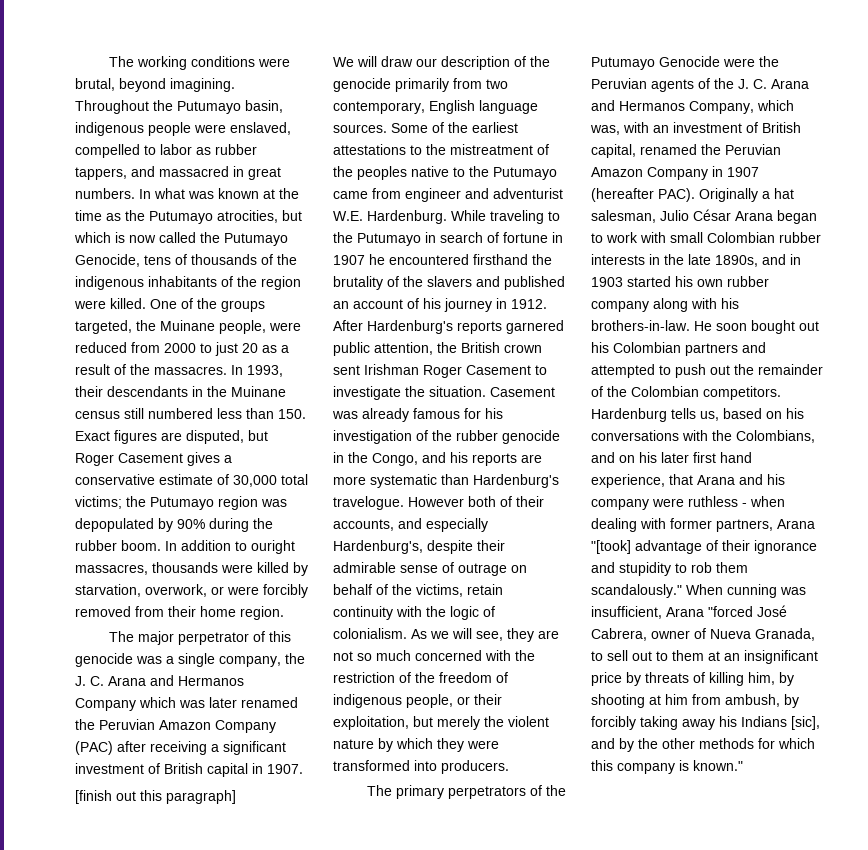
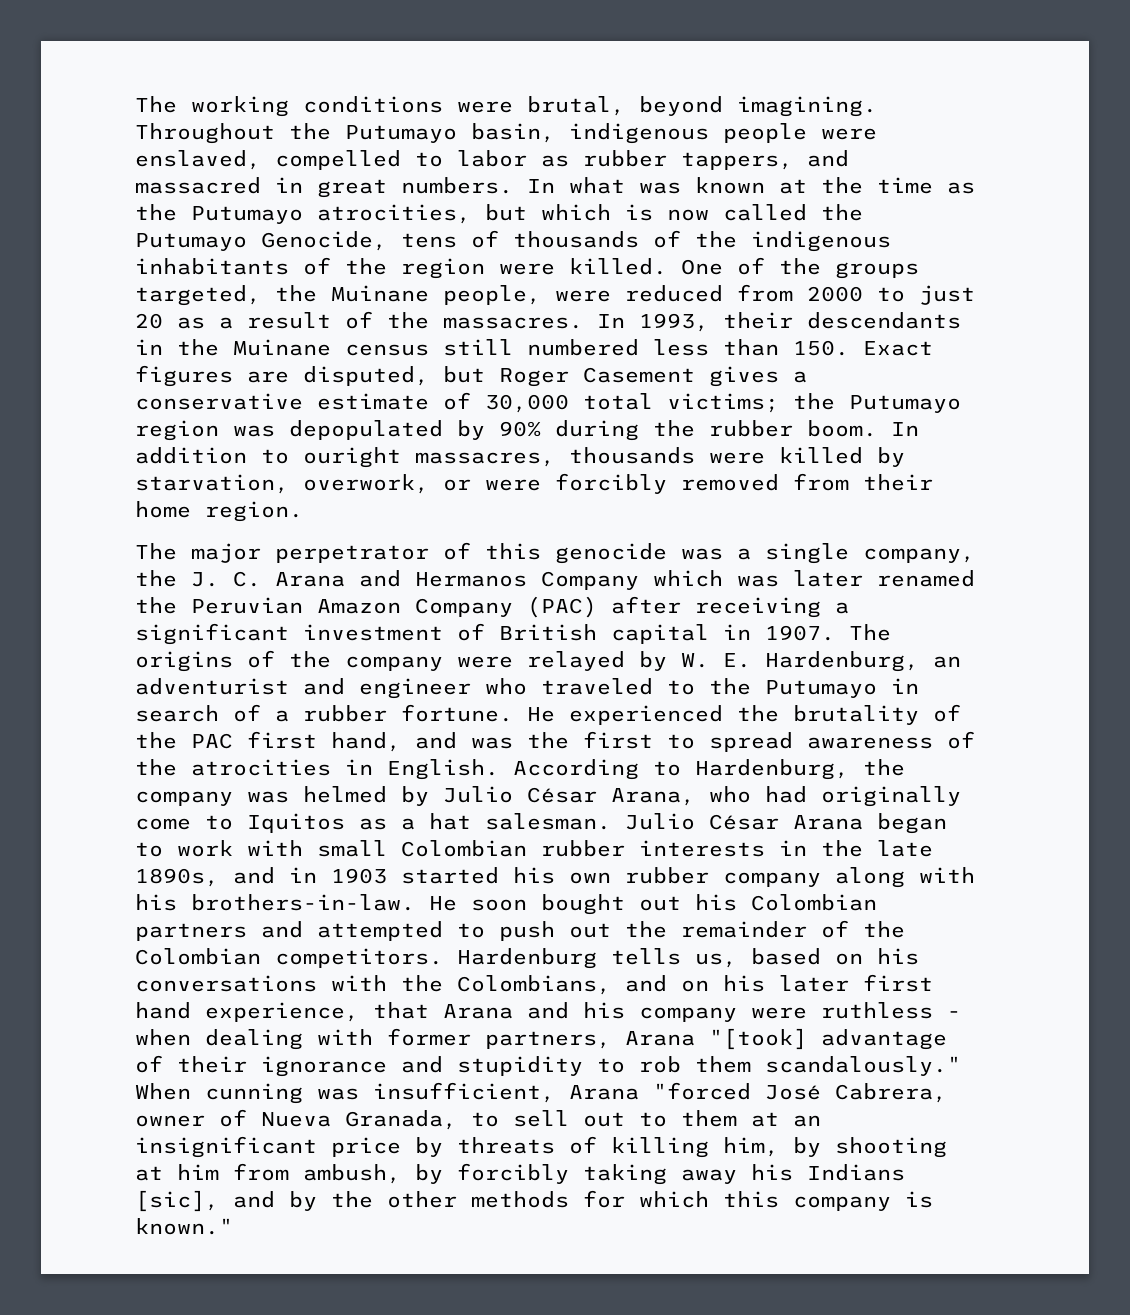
- The major perpetrator of this genocide was a single company, the J. C. Arana and Hermanos Company which was later renamed the Peruvian Amazon Company (PAC) after receiving a significant investment of British capital in 1907.
- [finish out this paragraph]
- We will draw our description of the genocide primarily from two contemporary, English language sources. Some of the earliest attestations to the mistreatment of the peoples native to the Putumayo came from engineer and adventurist W.E. Hardenburg. While traveling to the Putumayo in search of fortune in 1907 he encountered firsthand the brutality of the slavers and published an account of his journey in 1912. After Hardenburg's reports garnered public attention, the British crown sent Irishman Roger Casement to investigate the situation. Casement was already famous for his investigation of the rubber genocide in the Congo, and his reports are more systematic than Hardenburg's travelogue. However both of their accounts, and especially Hardenburg's, despite their admirable sense of outrage on behalf of the victims, retain continuity with the logic of colonialism. As we will see, they are not so much concerned with the restriction of the freedom of indigenous people, or their exploitation, but merely the violent nature by which they were transformed into producers.
- The primary perpetrators of the Putumayo Genocide were the Peruvian agents of the J. C. Arana and Hermanos Company, which was, with an investment of British capital, renamed the Peruvian Amazon Company in 1907 (hereafter PAC). Originally a hat salesman, Julio César Arana began to work with small Colombian rubber interests in the late 1890s, and in 1903 started his own rubber company along with his brothers-in-law.
+ The major perpetrator of this genocide was a single company, the J. C. Arana and Hermanos Company which was later renamed the Peruvian Amazon Company (PAC) after receiving a significant investment of British capital in 1907. The origins of the company were relayed by W. E. Hardenburg, an adventurist and engineer who traveled to the Putumayo in search of a rubber fortune. He experienced the brutality of the PAC first hand, and was the first to spread awareness of the atrocities in English. According to Hardenburg, the company was helmed by Julio César Arana, who had originally come to Iquitos as a hat salesman. Julio César Arana began to work with small Colombian rubber interests in the late 1890s, and in 1903 started his own rubber company along with his brothers-in-law.

